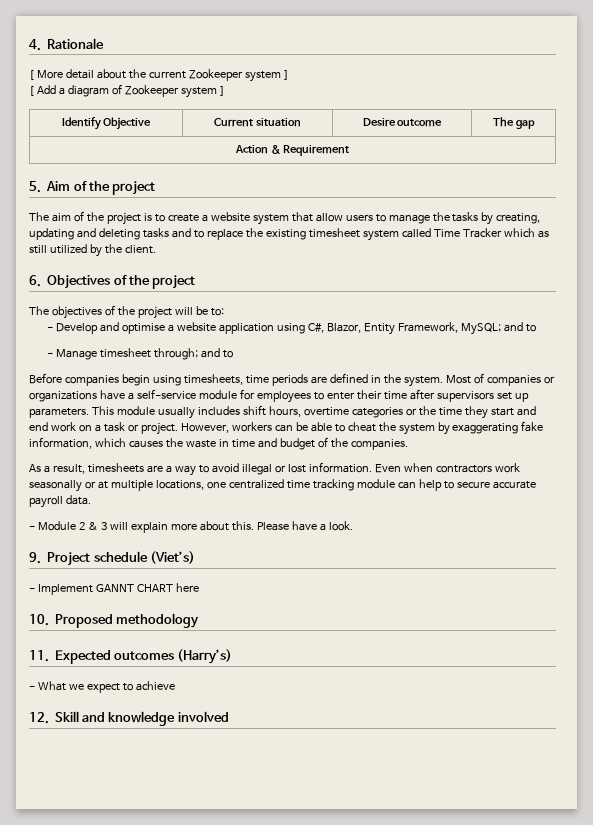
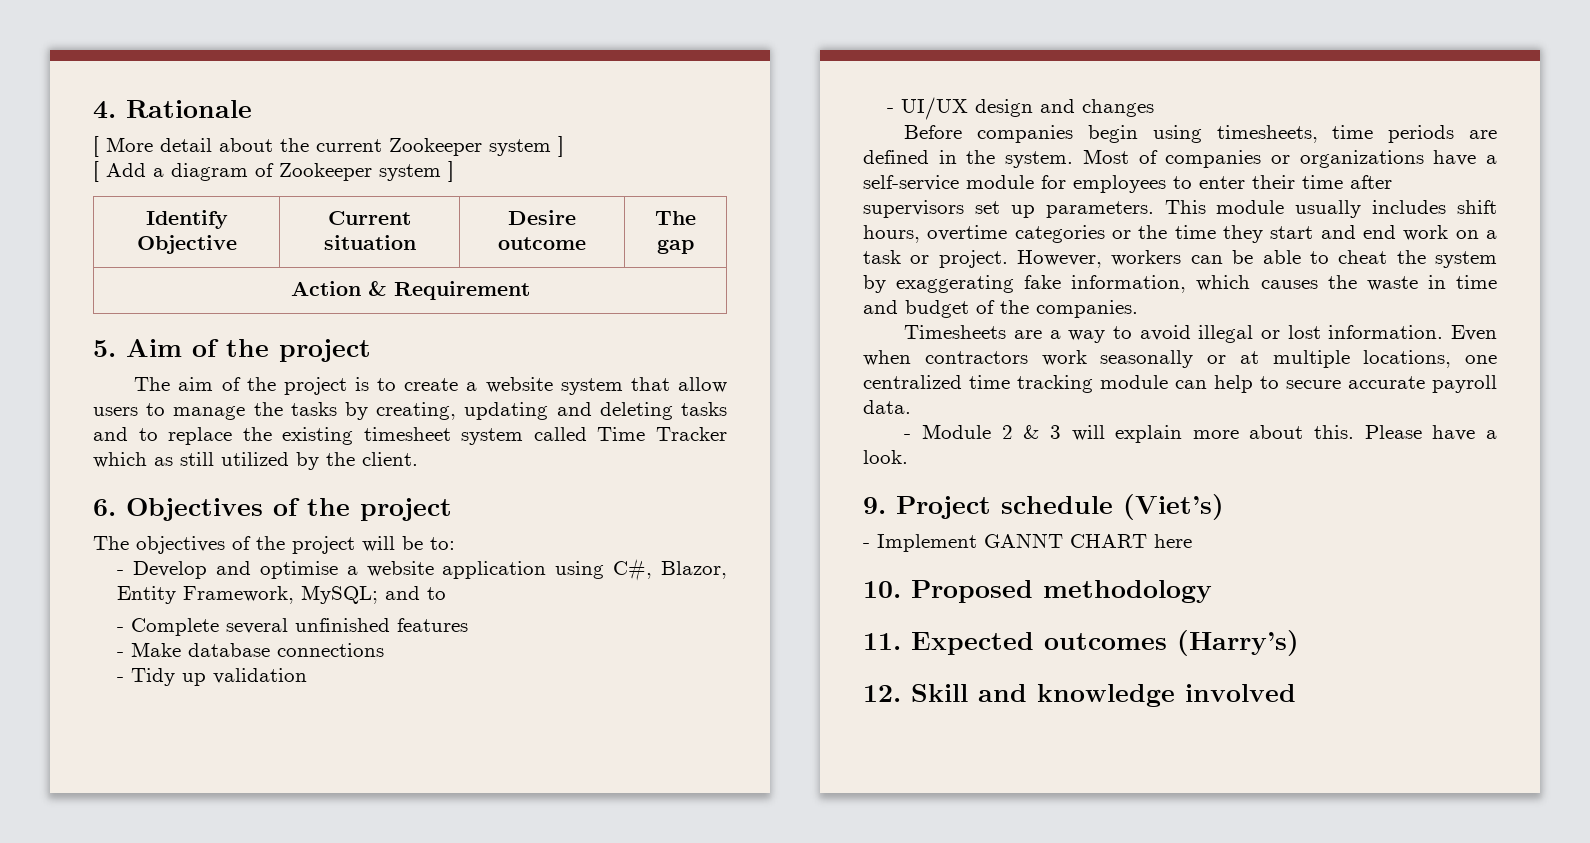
- - Manage timesheet through; and to
+ - Complete several unfinished features
+ - Make database connections
+ - Tidy up validation
+ - UI/UX design and changes
- As a result, timesheets are a way to avoid illegal or lost information.
+ Timesheets are a way to avoid illegal or lost information.
- - What we expect to achieve

